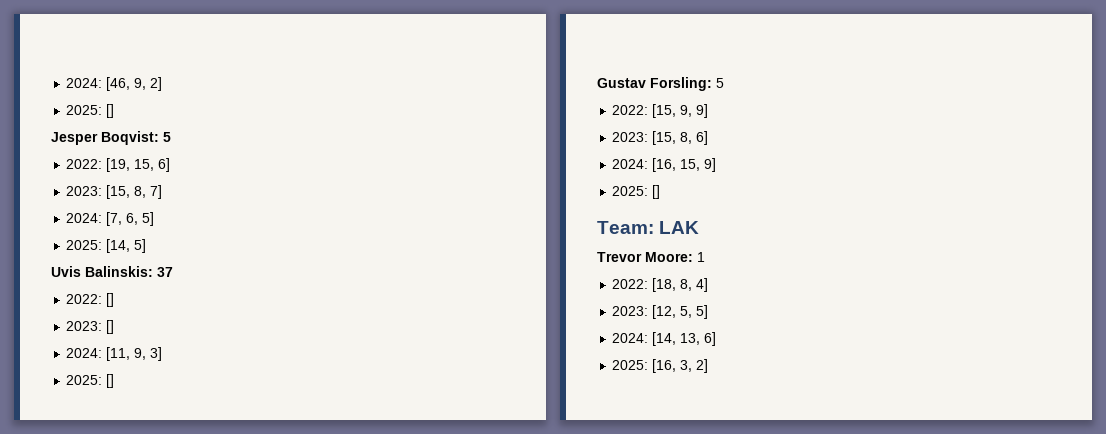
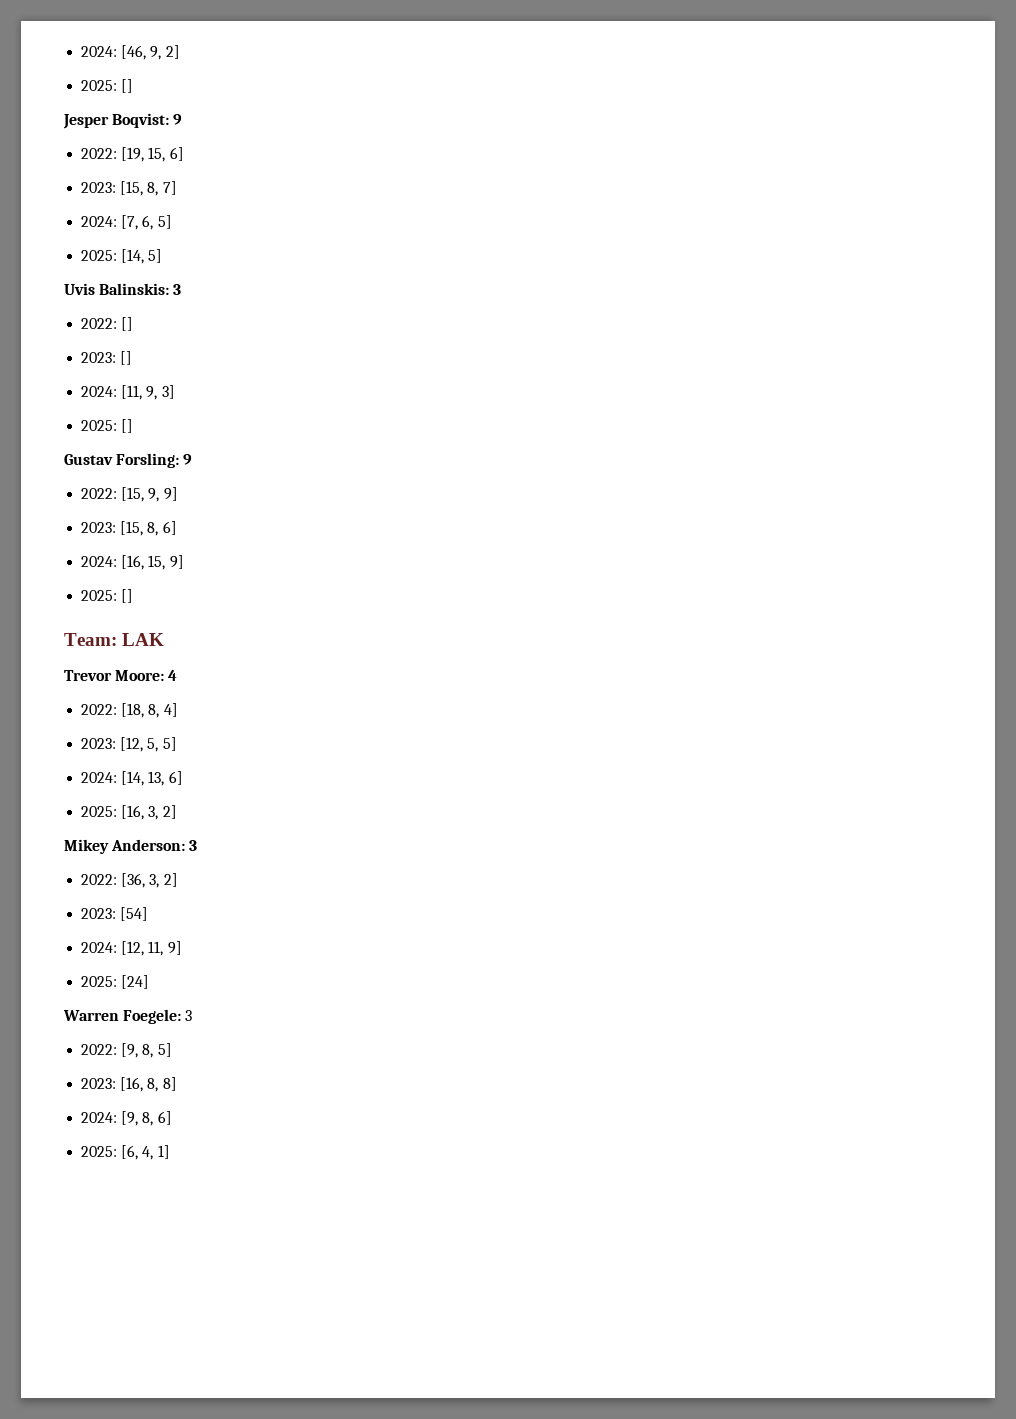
- Jesper Boqvist: 5
+ Jesper Boqvist: 9
- Uvis Balinskis: 37
+ Uvis Balinskis: 3
- Gustav Forsling: 5
+ Gustav Forsling: 9
- Trevor Moore: 1
+ Trevor Moore: 4
+ Mikey Anderson: 3
+ 2022: [36, 3, 2]
+ 2023: [54]
+ 2024: [12, 11, 9]
+ 2025: [24]
+ Warren Foegele: 3
+ 2022: [9, 8, 5]
+ 2023: [16, 8, 8]
+ 2024: [9, 8, 6]
+ 2025: [6, 4, 1]

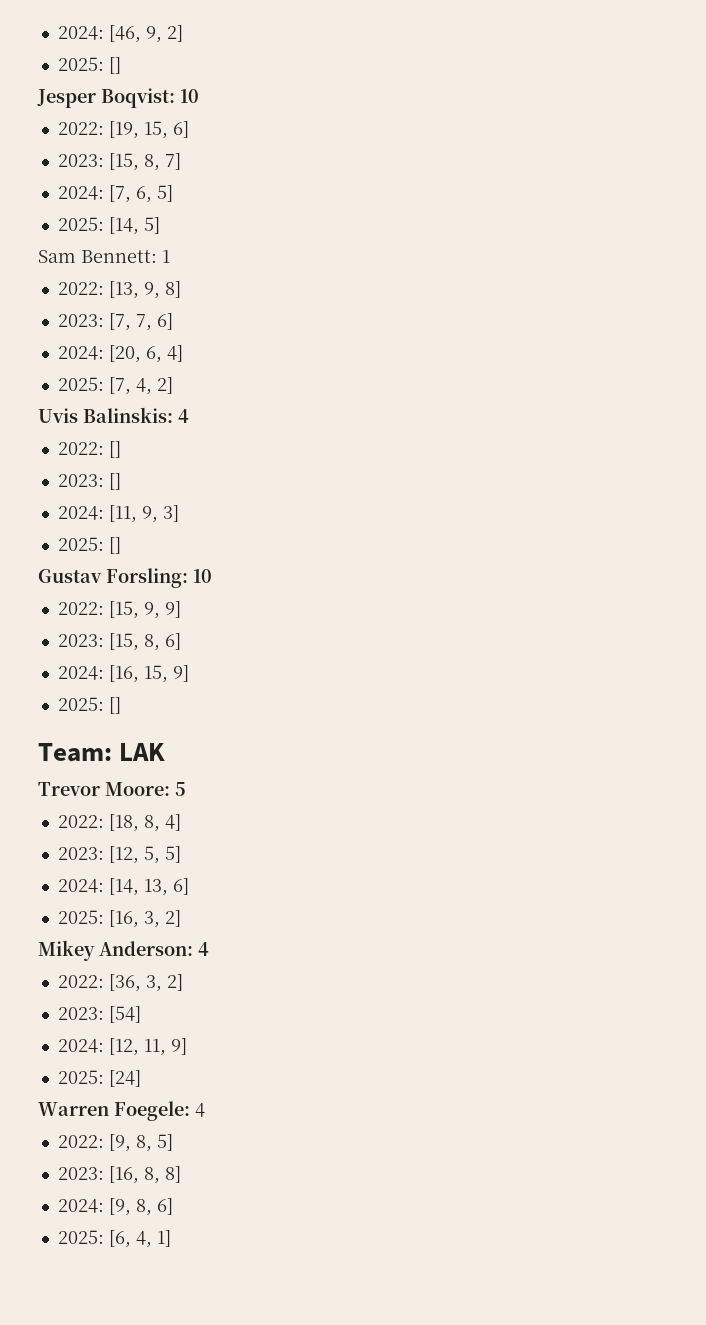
- Jesper Boqvist: 9
+ Jesper Boqvist: 10
+ Sam Bennett: 1
+ 2022: [13, 9, 8]
+ 2023: [7, 7, 6]
+ 2024: [20, 6, 4]
+ 2025: [7, 4, 2]
- Uvis Balinskis: 3
+ Uvis Balinskis: 4
- Gustav Forsling: 9
+ Gustav Forsling: 10
- Trevor Moore: 4
+ Trevor Moore: 5
- Mikey Anderson: 3
+ Mikey Anderson: 4
- Warren Foegele: 3
+ Warren Foegele: 4

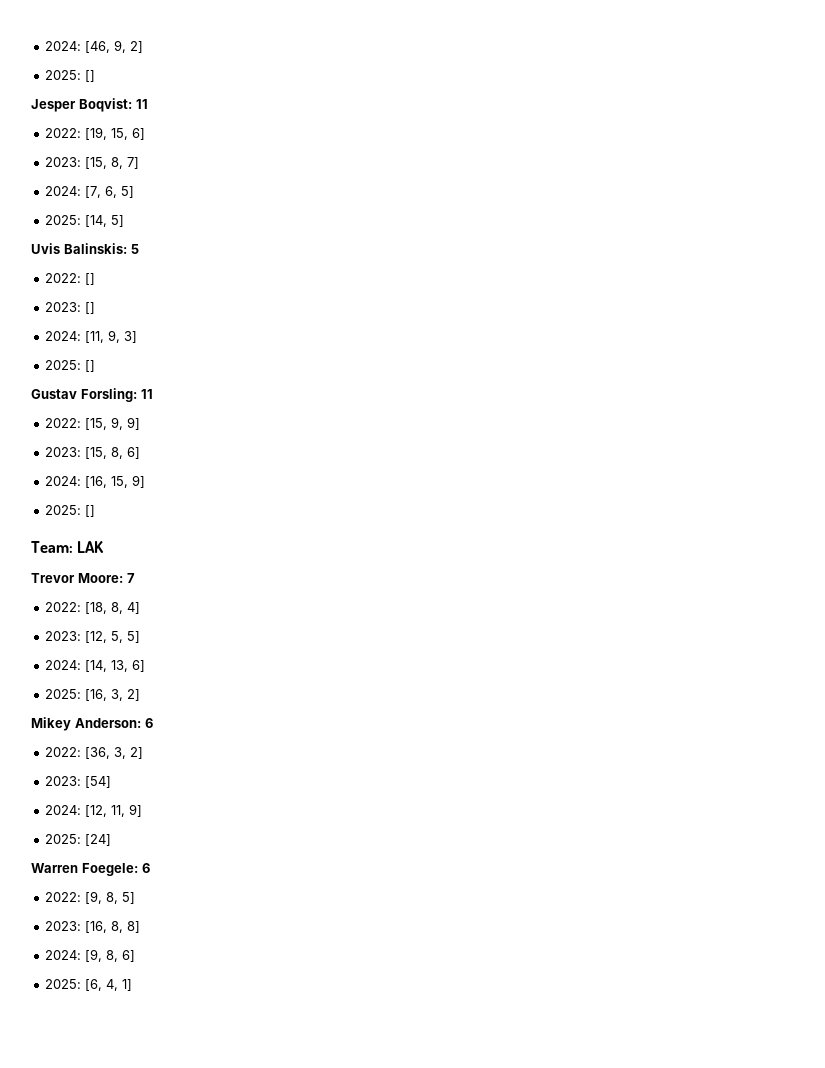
- Jesper Boqvist: 10
+ Jesper Boqvist: 11
- Sam Bennett: 1
- 2022: [13, 9, 8]
- 2023: [7, 7, 6]
- 2024: [20, 6, 4]
- 2025: [7, 4, 2]
- Uvis Balinskis: 4
+ Uvis Balinskis: 5
- Gustav Forsling: 10
+ Gustav Forsling: 11
- Trevor Moore: 5
+ Trevor Moore: 7
- Mikey Anderson: 4
+ Mikey Anderson: 6
- Warren Foegele: 4
+ Warren Foegele: 6

